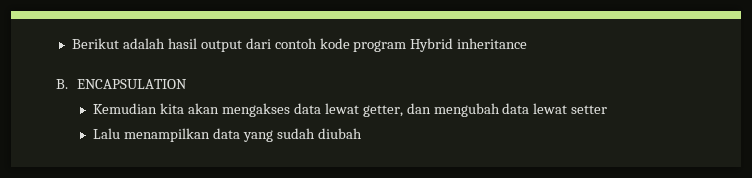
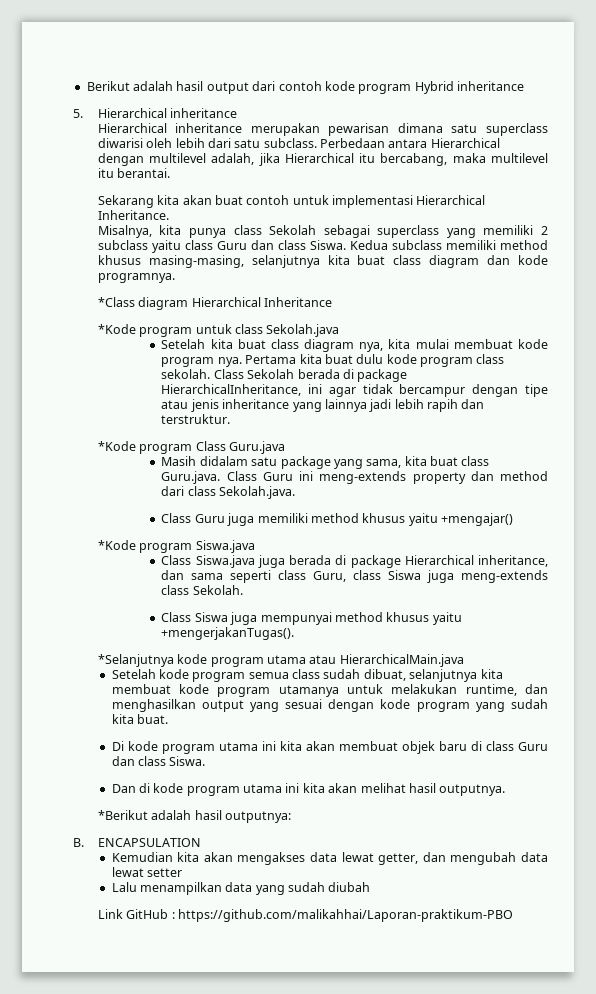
+ 5. Hierarchical inheritance
+ Hierarchical inheritance merupakan pewarisan dimana satu superclass diwarisi oleh lebih dari satu subclass. Perbedaan antara Hierarchical dengan multilevel adalah, jika Hierarchical itu bercabang, maka multilevel itu berantai.
+ Sekarang kita akan buat contoh untuk implementasi Hierarchical Inheritance.
+ Misalnya, kita punya class Sekolah sebagai superclass yang memiliki 2 subclass yaitu class Guru dan class Siswa. Kedua subclass memiliki method khusus masing-masing, selanjutnya kita buat class diagram dan kode programnya.
+ *Class diagram Hierarchical Inheritance
+ *Kode program untuk class Sekolah.java
+ Setelah kita buat class diagram nya, kita mulai membuat kode program nya. Pertama kita buat dulu kode program class sekolah. Class Sekolah berada di package HierarchicalInheritance, ini agar tidak bercampur dengan tipe atau jenis inheritance yang lainnya jadi lebih rapih dan terstruktur.
+ *Kode program Class Guru.java
+ Masih didalam satu package yang sama, kita buat class Guru.java. Class Guru ini meng-extends property dan method dari class Sekolah.java.
+ Class Guru juga memiliki method khusus yaitu +mengajar()
+ *Kode program Siswa.java
+ Class Siswa.java juga berada di package Hierarchical inheritance, dan sama seperti class Guru, class Siswa juga meng-extends class Sekolah.
+ Class Siswa juga mempunyai method khusus yaitu +mengerjakanTugas().
+ *Selanjutnya kode program utama atau HierarchicalMain.java
+ Setelah kode program semua class sudah dibuat, selanjutnya kita membuat kode program utamanya untuk melakukan runtime, dan menghasilkan output yang sesuai dengan kode program yang sudah kita buat.
+ Di kode program utama ini kita akan membuat objek baru di class Guru dan class Siswa.
+ Dan di kode program utama ini kita akan melihat hasil outputnya.
+ *Berikut adalah hasil outputnya:
+ Link GitHub : https://github.com/malikahhai/Laporan-praktikum-PBO

